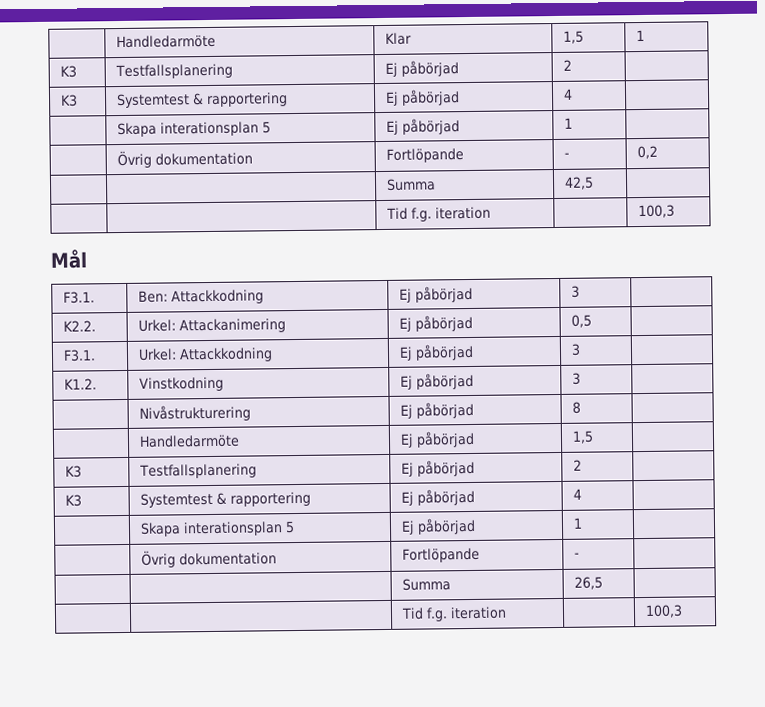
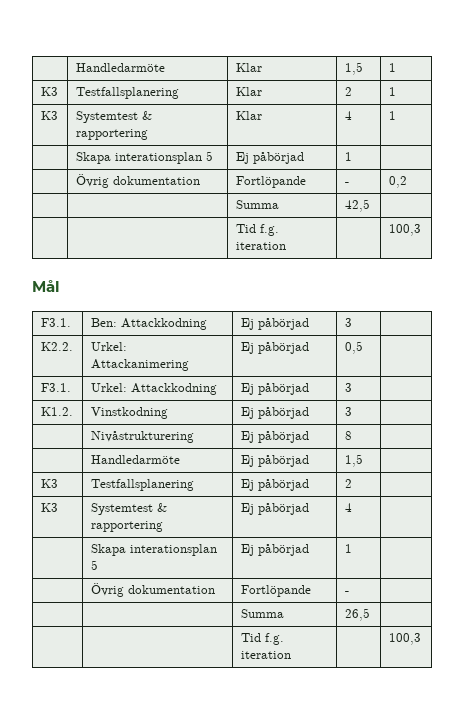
  | Handledarmöte | Klar | 1,5 | 1
- K3 | Testfallsplanering | Ej påbörjad | 2 |
- K3 | Systemtest & rapportering | Ej påbörjad | 4 |
+ K3 | Testfallsplanering | Klar | 2 | 1
+ K3 | Systemtest & rapportering | Klar | 4 | 1

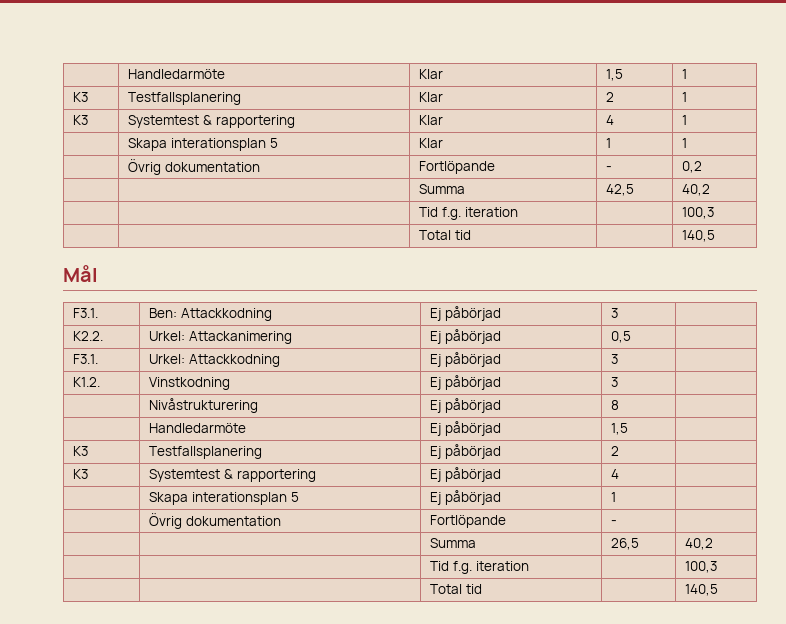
  K3 | Systemtest & rapportering | Klar | 4 | 1
- | Skapa interationsplan 5 | Ej påbörjad | 1 |
+ | Skapa interationsplan 5 | Klar | 1 | 1
- | | Summa | 42,5 |
+ | | Summa | 42,5 | 40,2
  | | Tid f.g. iteration | | 100,3
+ | | Total tid | | 140,5
- | | Summa | 26,5 |
+ | | Summa | 26,5 | 40,2
  | | Tid f.g. iteration | | 100,3
+ | | Total tid | | 140,5

